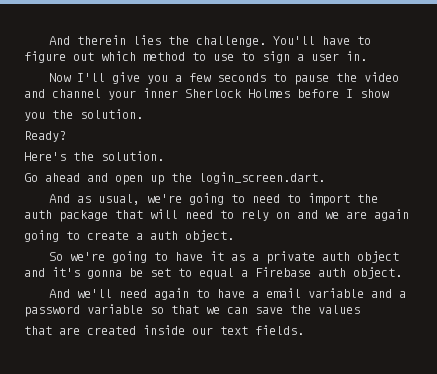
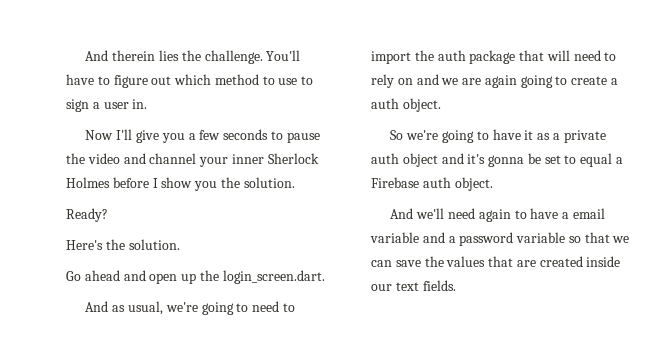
- Now I'll give you a few seconds to pause the video and channel your inner Sherlock Holmes before I show
- you the solution.
+ Now I'll give you a few seconds to pause the video and channel your inner Sherlock Holmes before I show you the solution.
- And as usual, we're going to need to import the auth package that will need to rely on and we are again
- going to create a auth object.
+ And as usual, we're going to need to import the auth package that will need to rely on and we are again going to create a auth object.
- And we'll need again to have a email variable and a password variable so that we can save the values
- that are created inside our text fields.
+ And we'll need again to have a email variable and a password variable so that we can save the values that are created inside our text fields.

